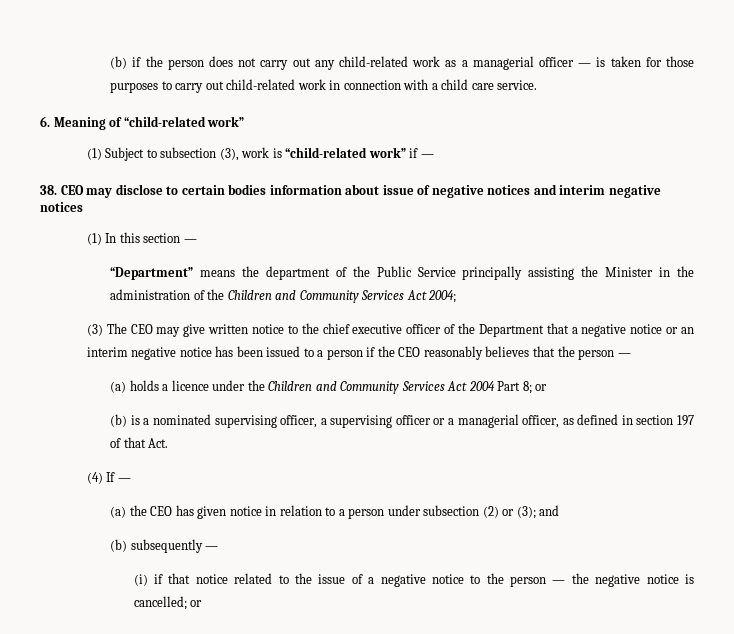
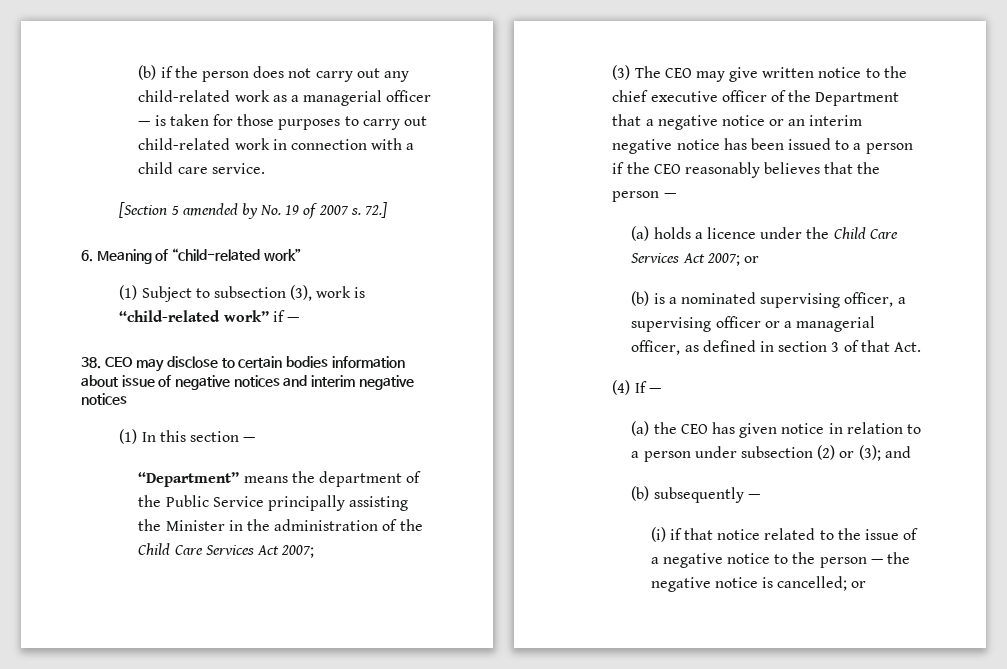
+ [Section 5 amended by No. 19 of 2007 s. 72.]
- “Department” means the department of the Public Service principally assisting the Minister in the administration of the Children and Community Services Act 2004;
+ “Department” means the department of the Public Service principally assisting the Minister in the administration of the Child Care Services Act 2007;
- (a) holds a licence under the Children and Community Services Act 2004 Part 8; or
+ (a) holds a licence under the Child Care Services Act 2007; or
- (b) is a nominated supervising officer, a supervising officer or a managerial officer, as defined in section 197 of that Act.
+ (b) is a nominated supervising officer, a supervising officer or a managerial officer, as defined in section 3 of that Act.

